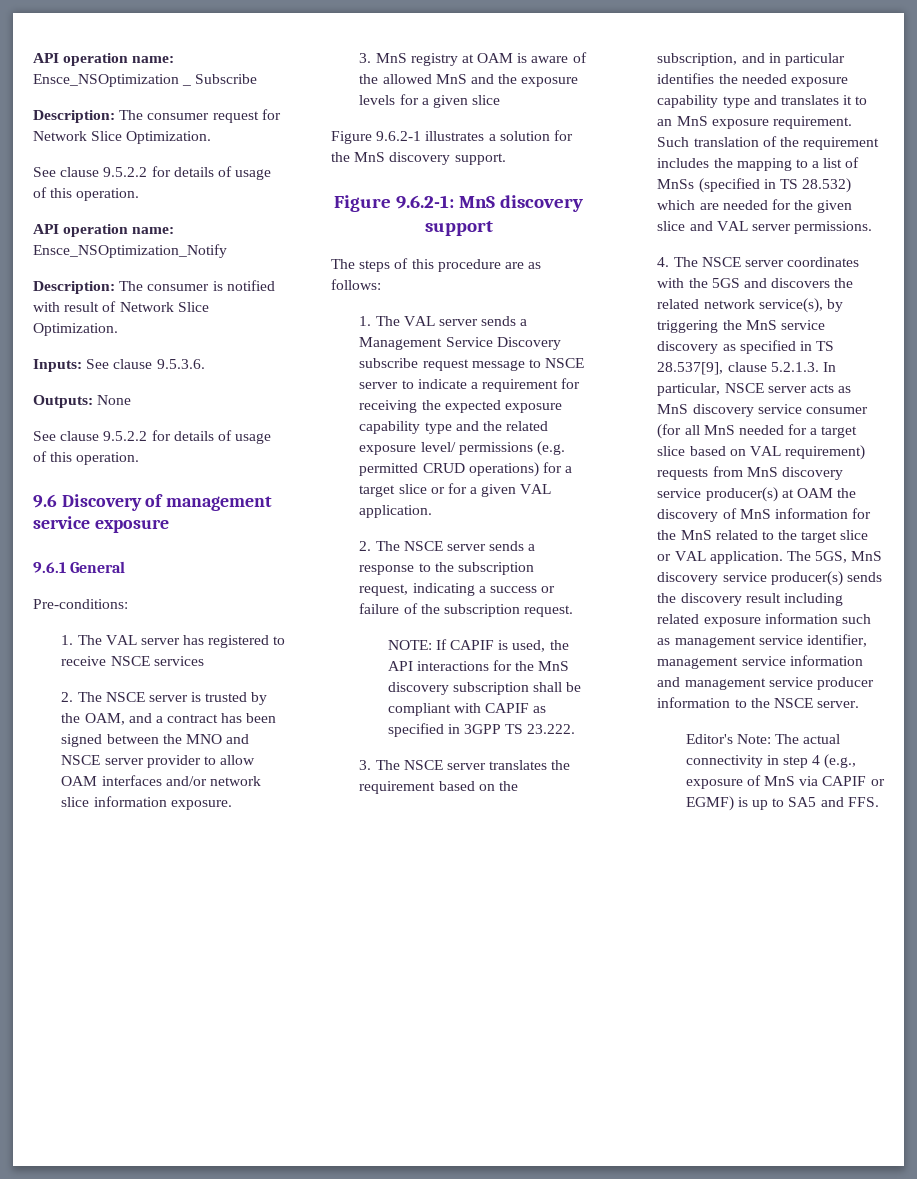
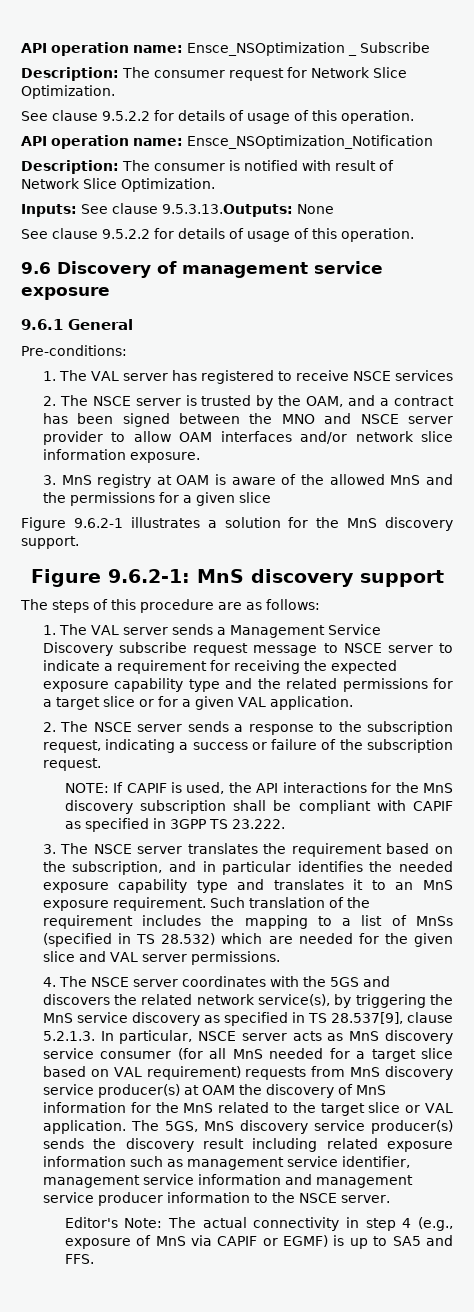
- API operation name: Ensce_NSOptimization_Notify
+ API operation name: Ensce_NSOptimization_Notification
- Inputs: See clause 9.5.3.6.
- Outputs: None
+ Inputs: See clause 9.5.3.13.Outputs: None
- 3. MnS registry at OAM is aware of the allowed MnS and the exposure levels for a given slice
+ 3. MnS registry at OAM is aware of the allowed MnS and the permissions for a given slice
- 1. The VAL server sends a Management Service Discovery subscribe request message to NSCE server to indicate a requirement for receiving the expected exposure capability type and the related exposure level/ permissions (e.g. permitted CRUD operations) for a target slice or for a given VAL application.
+ 1. The VAL server sends a Management Service Discovery subscribe request message to NSCE server to indicate a requirement for receiving the expected exposure capability type and the related permissions for a target slice or for a given VAL application.

